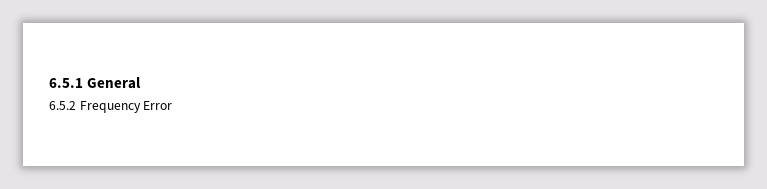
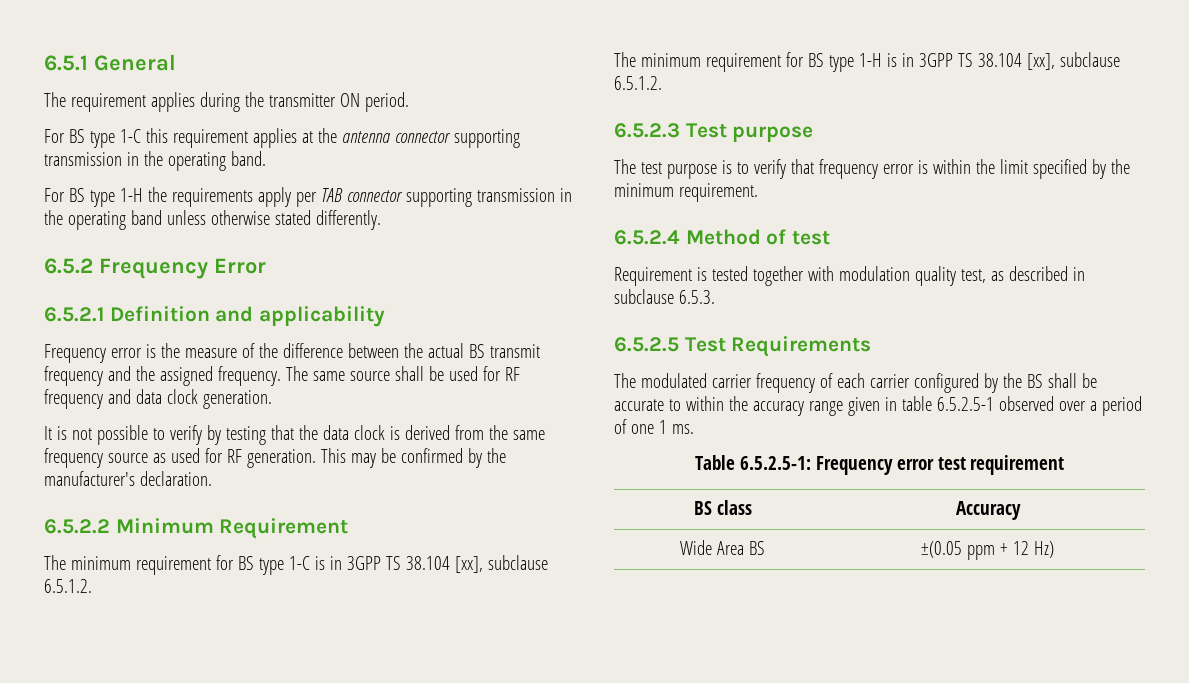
+ The requirement applies during the transmitter ON period.
+ For BS type 1-C this requirement applies at the antenna connector supporting transmission in the operating band.
+ For BS type 1-H the requirements apply per TAB connector supporting transmission in the operating band unless otherwise stated differently.
  6.5.2 Frequency Error
+ 6.5.2.1 Definition and applicability
+ Frequency error is the measure of the difference between the actual BS transmit frequency and the assigned frequency. The same source shall be used for RF frequency and data clock generation.
+ It is not possible to verify by testing that the data clock is derived from the same frequency source as used for RF generation. This may be confirmed by the manufacturer's declaration.
+ 6.5.2.2 Minimum Requirement
+ The minimum requirement for BS type 1-C is in 3GPP TS 38.104 [xx], subclause 6.5.1.2.
+ The minimum requirement for BS type 1-H is in 3GPP TS 38.104 [xx], subclause 6.5.1.2.
+ 6.5.2.3 Test purpose
+ The test purpose is to verify that frequency error is within the limit specified by the minimum requirement.
+ 6.5.2.4 Method of test
+ Requirement is tested together with modulation quality test, as described in subclause 6.5.3.
+ 6.5.2.5 Test Requirements
+ The modulated carrier frequency of each carrier configured by the BS shall be accurate to within the accuracy range given in table 6.5.2.5-1 observed over a period of one 1 ms.
+ Table 6.5.2.5-1: Frequency error test requirement
+ BS class | Accuracy
+ Wide Area BS | ±(0.05 ppm + 12 Hz)

